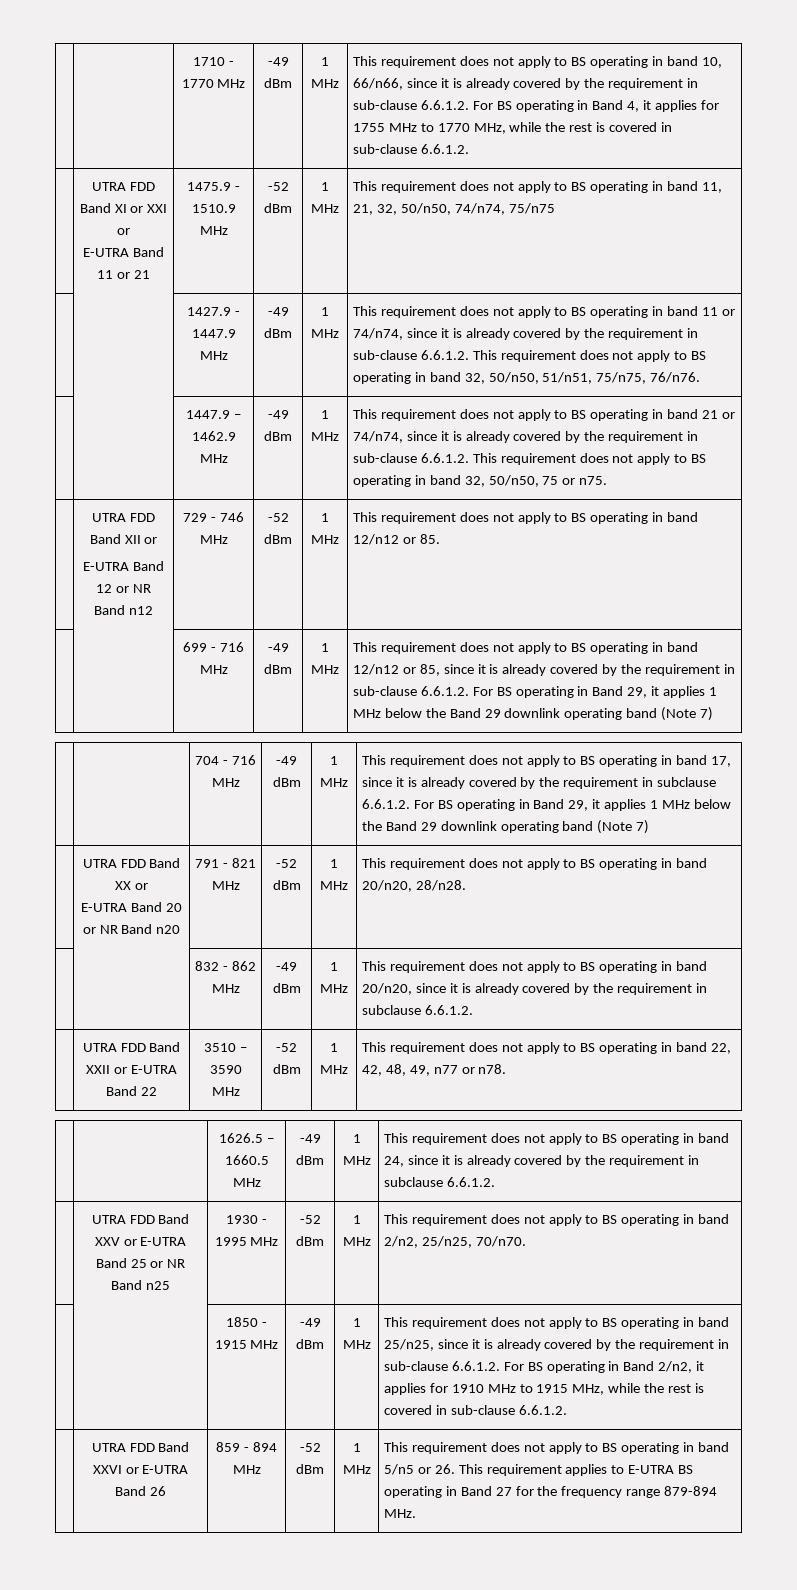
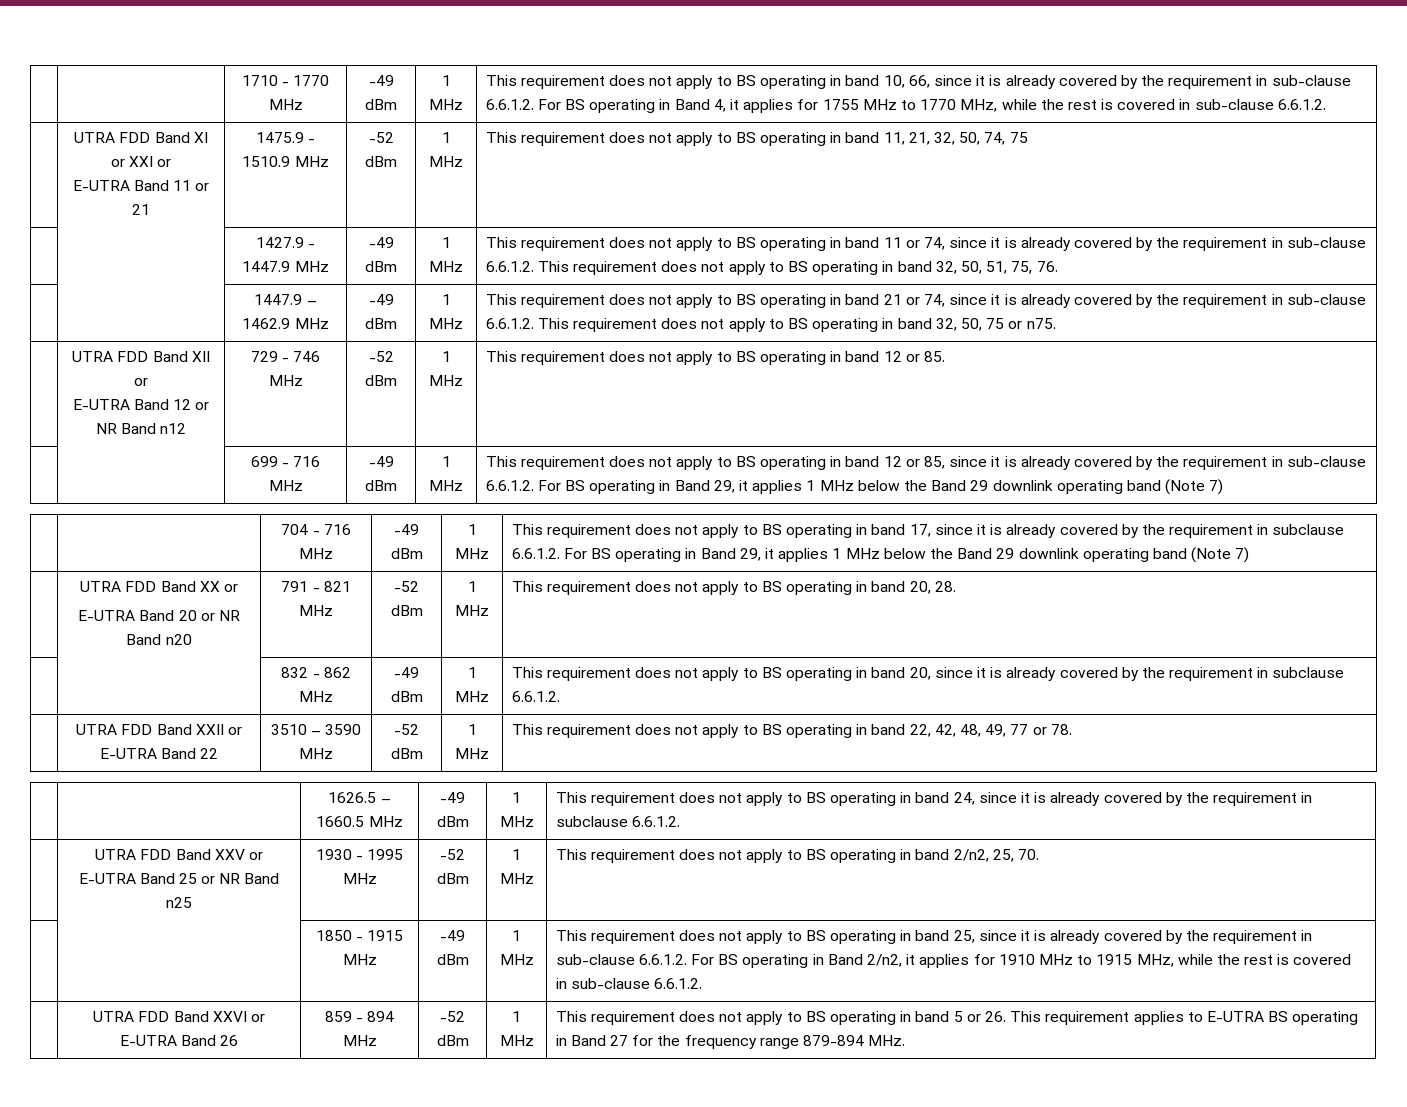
- This requirement does not apply to BS operating in band 10, 66/n66, since it is already covered by the requirement in sub-clause 6.6.1.2. For BS operating in Band 4, it applies for 1755 MHz to 1770 MHz, while the rest is covered in sub-clause 6.6.1.2.
+ This requirement does not apply to BS operating in band 10, 66, since it is already covered by the requirement in sub-clause 6.6.1.2. For BS operating in Band 4, it applies for 1755 MHz to 1770 MHz, while the rest is covered in sub-clause 6.6.1.2.
  | UTRA FDD Band XI or XXI or
- E-UTRA Band 11 or 21 | 1475.9 - 1510.9 MHz | -52 dBm | 1 MHz | This requirement does not apply to BS operating in band 11, 21, 32, 50/n50, 74/n74, 75/n75
+ E-UTRA Band 11 or 21 | 1475.9 - 1510.9 MHz | -52 dBm | 1 MHz | This requirement does not apply to BS operating in band 11, 21, 32, 50, 74, 75
- This requirement does not apply to BS operating in band 11 or 74/n74, since it is already covered by the requirement in sub-clause 6.6.1.2. This requirement does not apply to BS operating in band 32, 50/n50, 51/n51, 75/n75, 76/n76.
+ This requirement does not apply to BS operating in band 11 or 74, since it is already covered by the requirement in sub-clause 6.6.1.2. This requirement does not apply to BS operating in band 32, 50, 51, 75, 76.
- This requirement does not apply to BS operating in band 21 or 74/n74, since it is already covered by the requirement in sub-clause 6.6.1.2. This requirement does not apply to BS operating in band 32, 50/n50, 75 or n75.
+ This requirement does not apply to BS operating in band 21 or 74, since it is already covered by the requirement in sub-clause 6.6.1.2. This requirement does not apply to BS operating in band 32, 50, 75 or n75.
  | UTRA FDD Band XII or
- E-UTRA Band 12 or NR Band n12 | 729 - 746 MHz | -52 dBm | 1 MHz | This requirement does not apply to BS operating in band 12/n12 or 85.
+ E-UTRA Band 12 or NR Band n12 | 729 - 746 MHz | -52 dBm | 1 MHz | This requirement does not apply to BS operating in band 12 or 85.
- This requirement does not apply to BS operating in band 12/n12 or 85, since it is already covered by the requirement in sub-clause 6.6.1.2. For BS operating in Band 29, it applies 1 MHz below the Band 29 downlink operating band (Note 7)
+ This requirement does not apply to BS operating in band 12 or 85, since it is already covered by the requirement in sub-clause 6.6.1.2. For BS operating in Band 29, it applies 1 MHz below the Band 29 downlink operating band (Note 7)
  | UTRA FDD Band XX or
- E-UTRA Band 20 or NR Band n20 | 791 - 821 MHz | -52 dBm | 1 MHz | This requirement does not apply to BS operating in band 20/n20, 28/n28.
+ E-UTRA Band 20 or NR Band n20 | 791 - 821 MHz | -52 dBm | 1 MHz | This requirement does not apply to BS operating in band 20, 28.
- | | 832 - 862 MHz | -49 dBm | 1 MHz | This requirement does not apply to BS operating in band 20/n20, since it is already covered by the requirement in subclause 6.6.1.2.
+ | | 832 - 862 MHz | -49 dBm | 1 MHz | This requirement does not apply to BS operating in band 20, since it is already covered by the requirement in subclause 6.6.1.2.
- | UTRA FDD Band XXII or E-UTRA Band 22 | 3510 – 3590 MHz | -52 dBm | 1 MHz | This requirement does not apply to BS operating in band 22, 42, 48, 49, n77 or n78.
+ | UTRA FDD Band XXII or E-UTRA Band 22 | 3510 – 3590 MHz | -52 dBm | 1 MHz | This requirement does not apply to BS operating in band 22, 42, 48, 49, 77 or 78.
- | UTRA FDD Band XXV or E-UTRA Band 25 or NR Band n25 | 1930 - 1995 MHz | -52 dBm | 1 MHz | This requirement does not apply to BS operating in band 2/n2, 25/n25, 70/n70.
+ | UTRA FDD Band XXV or E-UTRA Band 25 or NR Band n25 | 1930 - 1995 MHz | -52 dBm | 1 MHz | This requirement does not apply to BS operating in band 2/n2, 25, 70.
- This requirement does not apply to BS operating in band 25/n25, since it is already covered by the requirement in sub-clause 6.6.1.2. For BS operating in Band 2/n2, it applies for 1910 MHz to 1915 MHz, while the rest is covered in sub-clause 6.6.1.2.
+ This requirement does not apply to BS operating in band 25, since it is already covered by the requirement in sub-clause 6.6.1.2. For BS operating in Band 2/n2, it applies for 1910 MHz to 1915 MHz, while the rest is covered in sub-clause 6.6.1.2.
- This requirement does not apply to BS operating in band 5/n5 or 26. This requirement applies to E-UTRA BS operating in Band 27 for the frequency range 879-894 MHz.
+ This requirement does not apply to BS operating in band 5 or 26. This requirement applies to E-UTRA BS operating in Band 27 for the frequency range 879-894 MHz.

